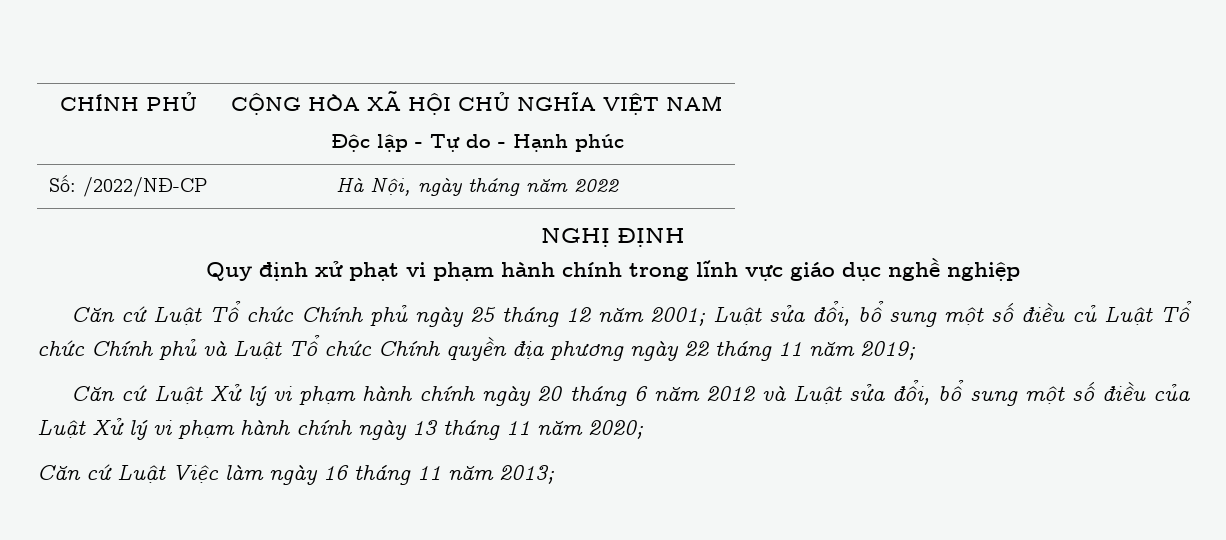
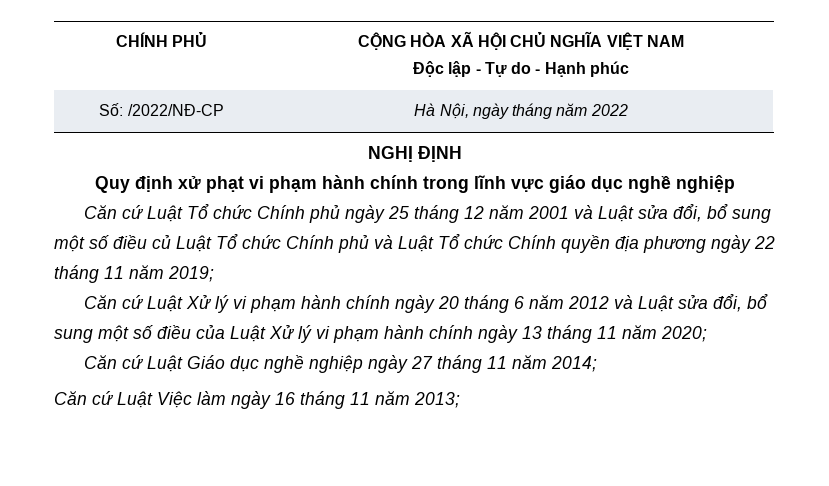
- Căn cứ Luật Tổ chức Chính phủ ngày 25 tháng 12 năm 2001; Luật sửa đổi, bổ sung một số điều củ Luật Tổ chức Chính phủ và Luật Tổ chức Chính quyền địa phương ngày 22 tháng 11 năm 2019;
+ Căn cứ Luật Tổ chức Chính phủ ngày 25 tháng 12 năm 2001 và Luật sửa đổi, bổ sung một số điều củ Luật Tổ chức Chính phủ và Luật Tổ chức Chính quyền địa phương ngày 22 tháng 11 năm 2019;
+ Căn cứ Luật Giáo dục nghề nghiệp ngày 27 tháng 11 năm 2014;

